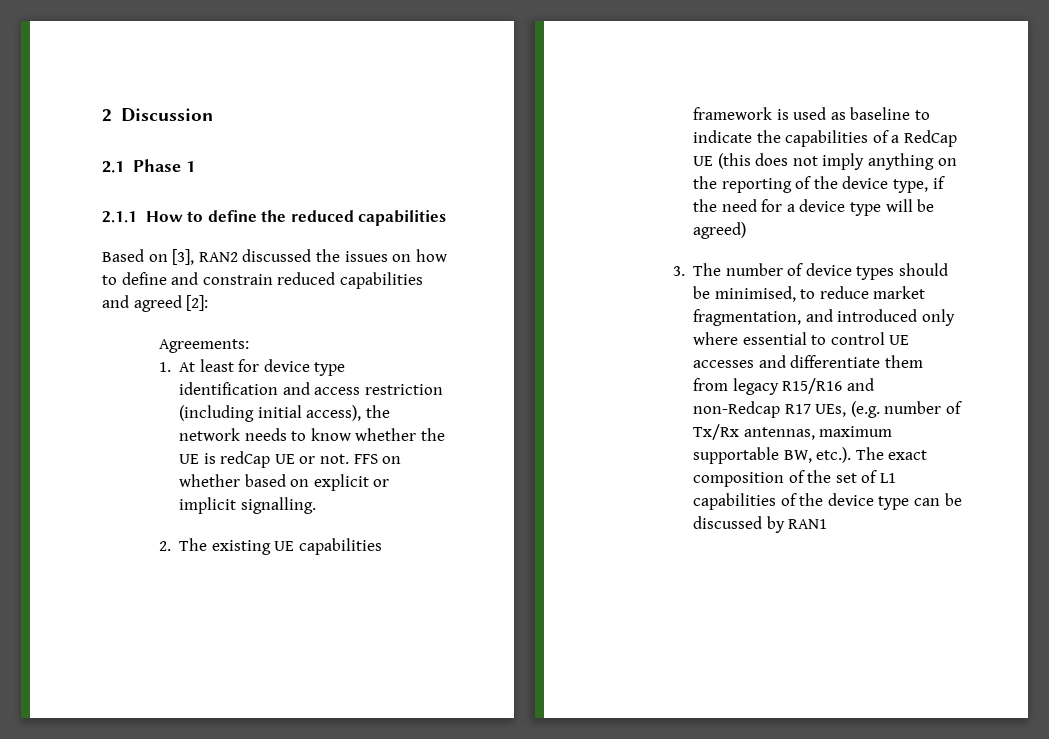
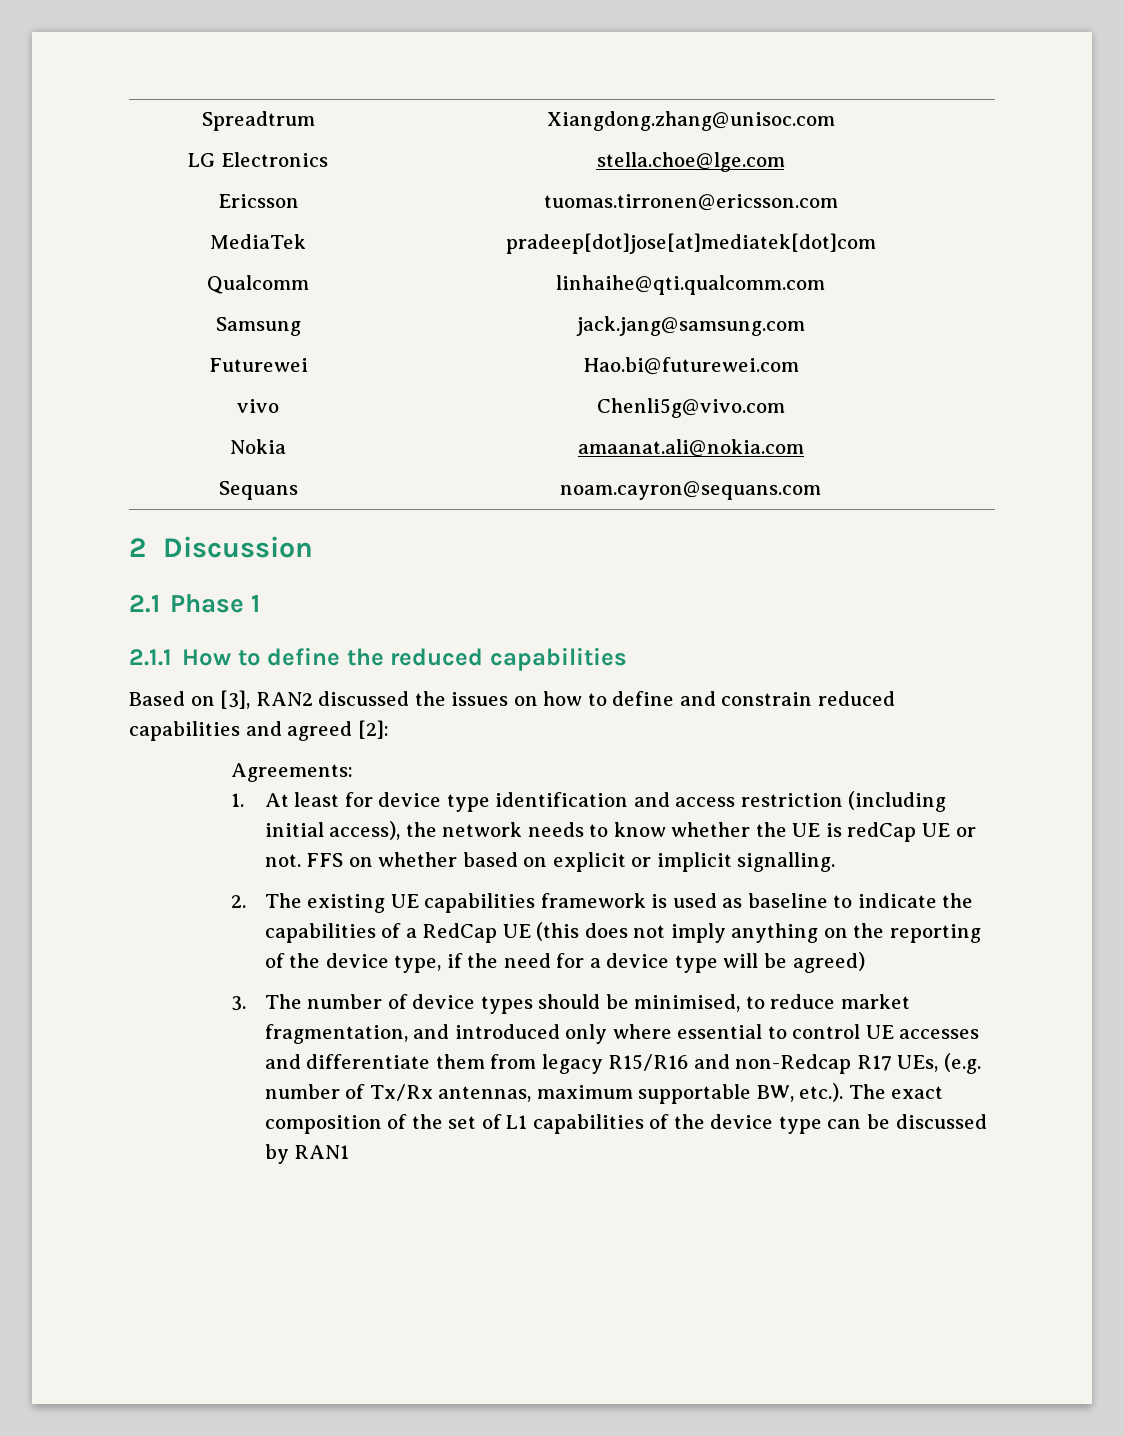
+ Spreadtrum | Xiangdong.zhang@unisoc.com
+ LG Electronics | stella.choe@lge.com
+ Ericsson | tuomas.tirronen@ericsson.com
+ MediaTek | pradeep[dot]jose[at]mediatek[dot]com
+ Qualcomm | linhaihe@qti.qualcomm.com
+ Samsung | jack.jang@samsung.com
+ Futurewei | Hao.bi@futurewei.com
+ vivo | Chenli5g@vivo.com
+ Nokia | amaanat.ali@nokia.com
+ Sequans | noam.cayron@sequans.com

